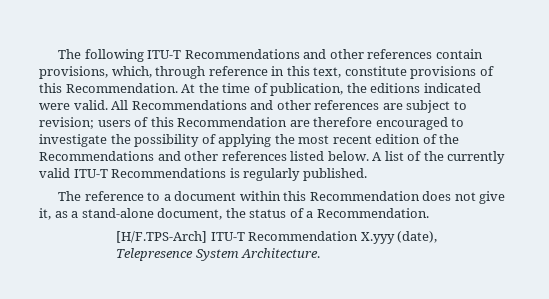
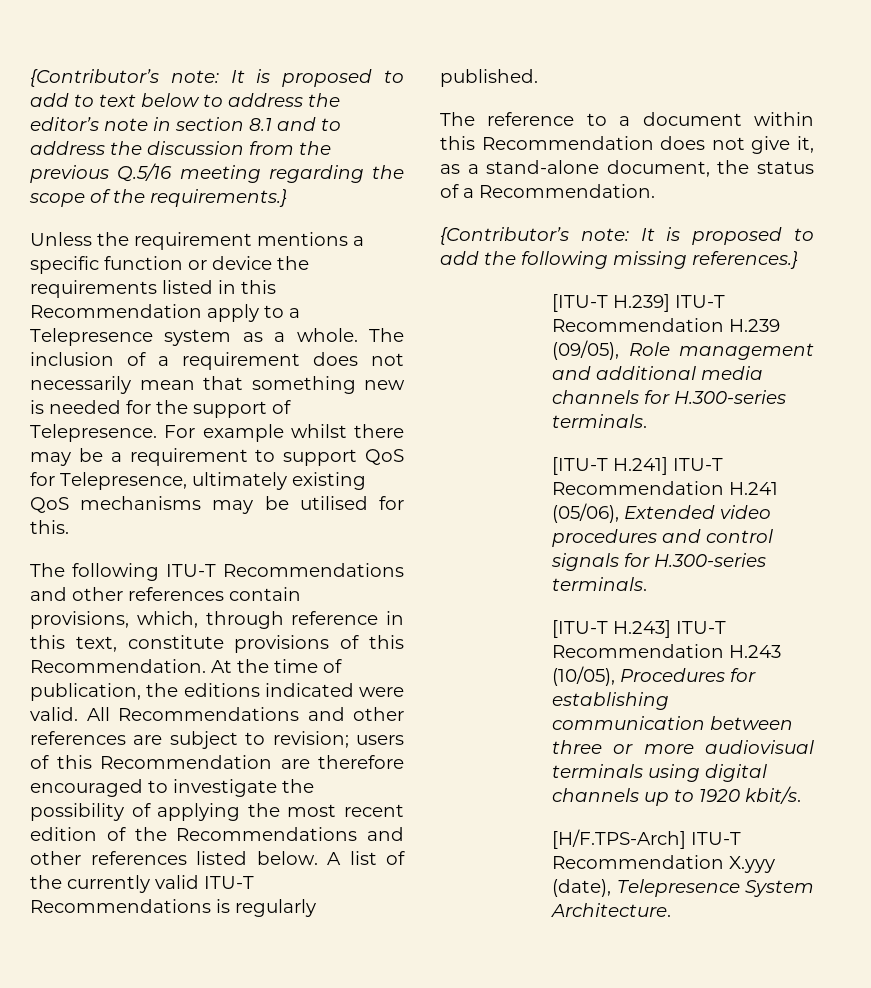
+ {Contributor’s note: It is proposed to add to text below to address the editor’s note in section 8.1 and to address the discussion from the previous Q.5/16 meeting regarding the scope of the requirements.}
+ Unless the requirement mentions a specific function or device the requirements listed in this Recommendation apply to a Telepresence system as a whole. The inclusion of a requirement does not necessarily mean that something new is needed for the support of Telepresence. For example whilst there may be a requirement to support QoS for Telepresence, ultimately existing QoS mechanisms may be utilised for this.
+ {Contributor’s note: It is proposed to add the following missing references.}
+ [ITU-T H.239] ITU-T Recommendation H.239 (09/05), Role management and additional media channels for H.300-series terminals.
+ [ITU-T H.241] ITU-T Recommendation H.241 (05/06), Extended video procedures and control signals for H.300-series terminals.
+ [ITU-T H.243] ITU-T Recommendation H.243 (10/05), Procedures for establishing communication between three or more audiovisual terminals using digital channels up to 1920 kbit/s.

